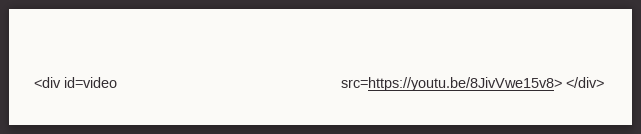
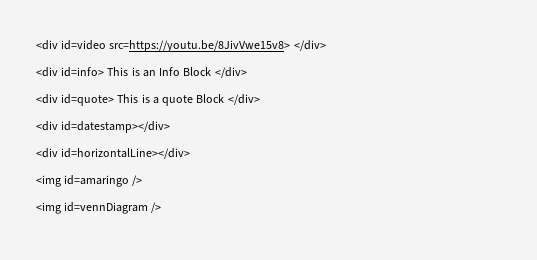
+ <div id=info> This is an Info Block </div>
+ <div id=quote> This is a quote Block </div>
+ <div id=datestamp></div>
+ <div id=horizontalLine></div>
+ <img id=amaringo />
+ <img id=vennDiagram />

